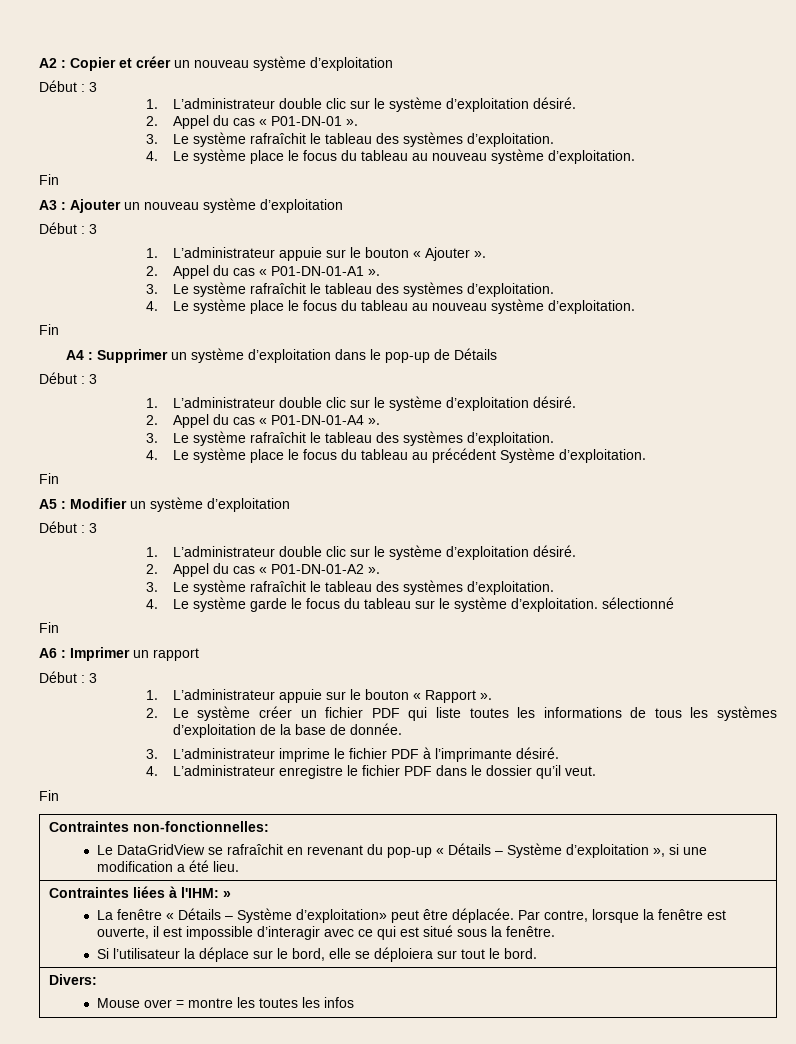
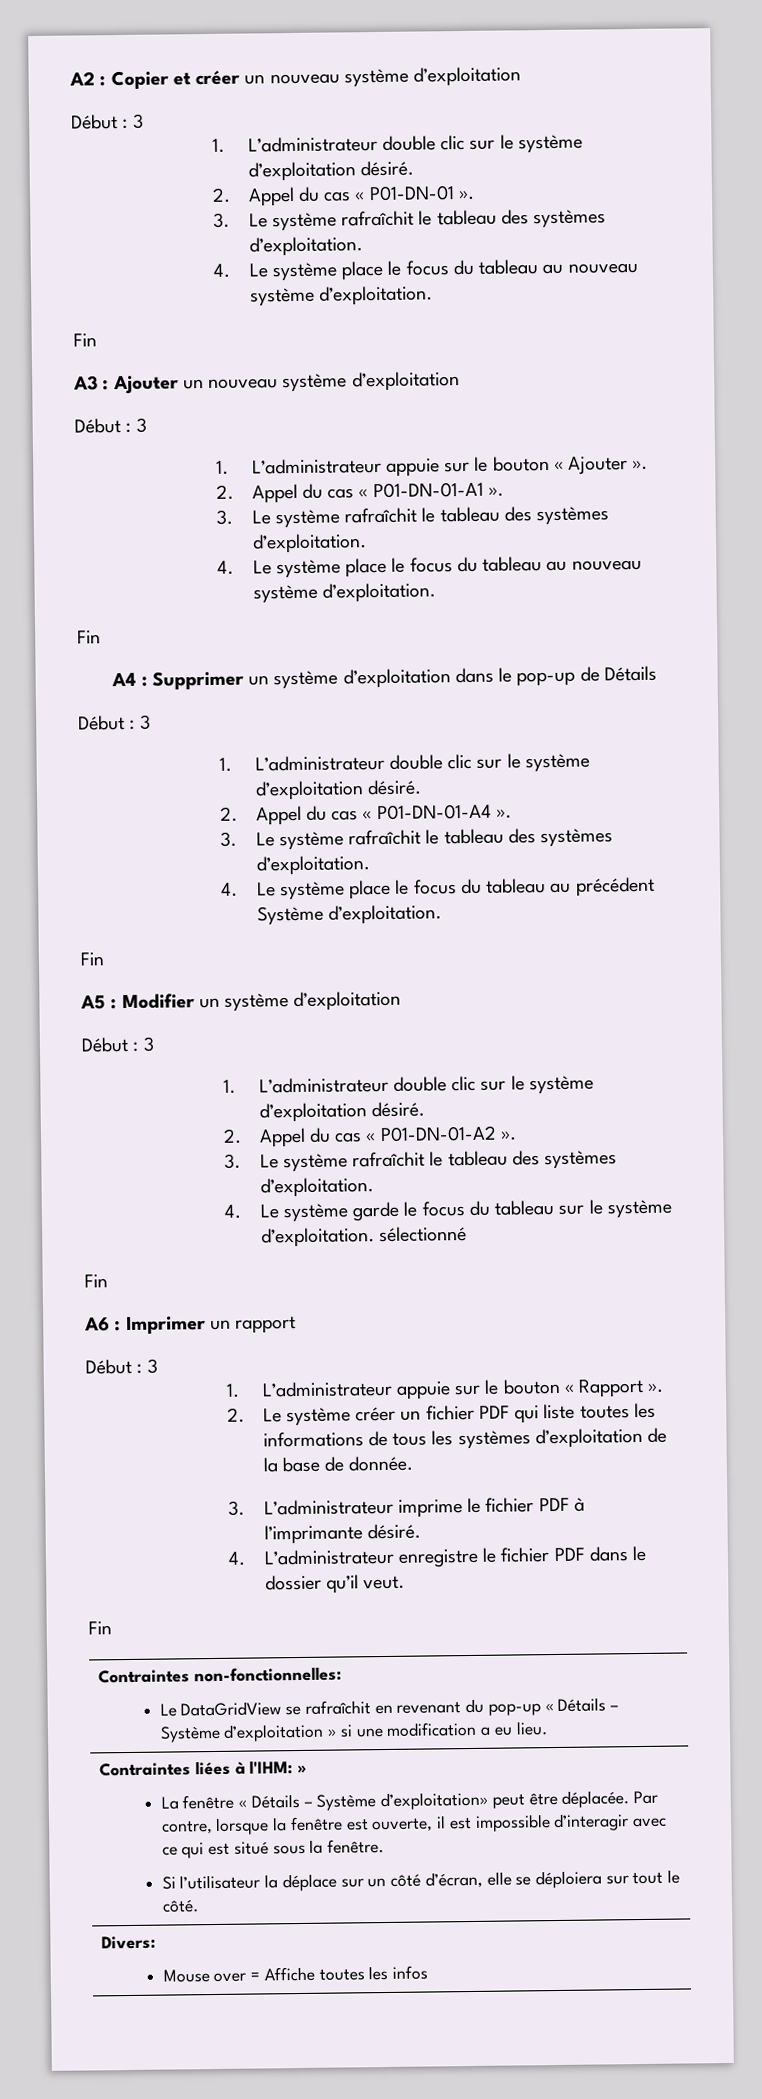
  Contraintes non-fonctionnelles:
- Le DataGridView se rafraîchit en revenant du pop-up « Détails – Système d’exploitation », si une modification a été lieu.
+ Le DataGridView se rafraîchit en revenant du pop-up « Détails – Système d’exploitation » si une modification a eu lieu.
- Si l’utilisateur la déplace sur le bord, elle se déploiera sur tout le bord.
+ Si l’utilisateur la déplace sur un côté d’écran, elle se déploiera sur tout le côté.
  Divers:
- Mouse over = montre les toutes les infos
+ Mouse over = Affiche toutes les infos

